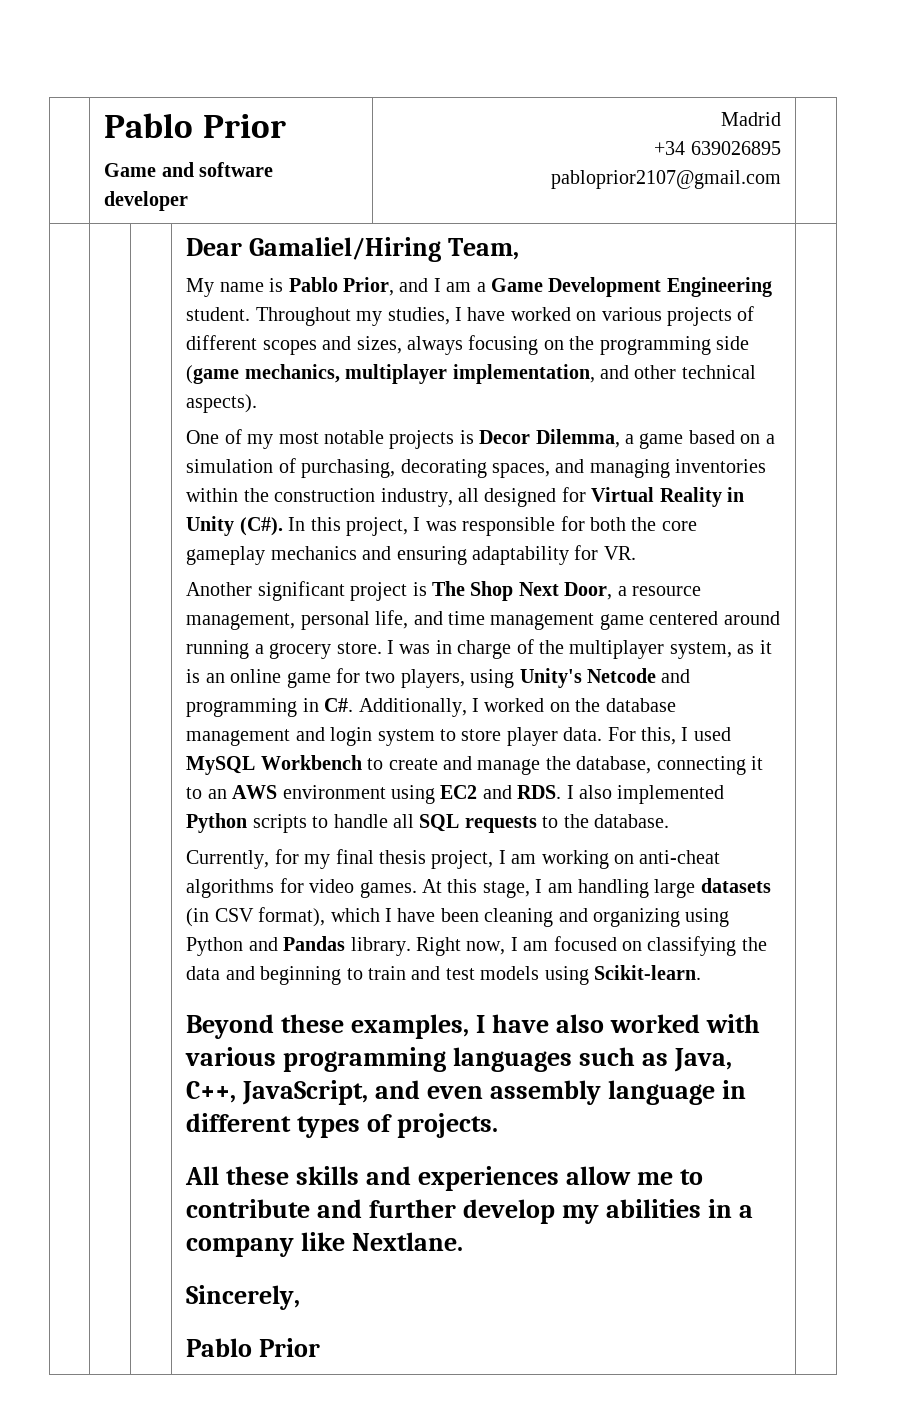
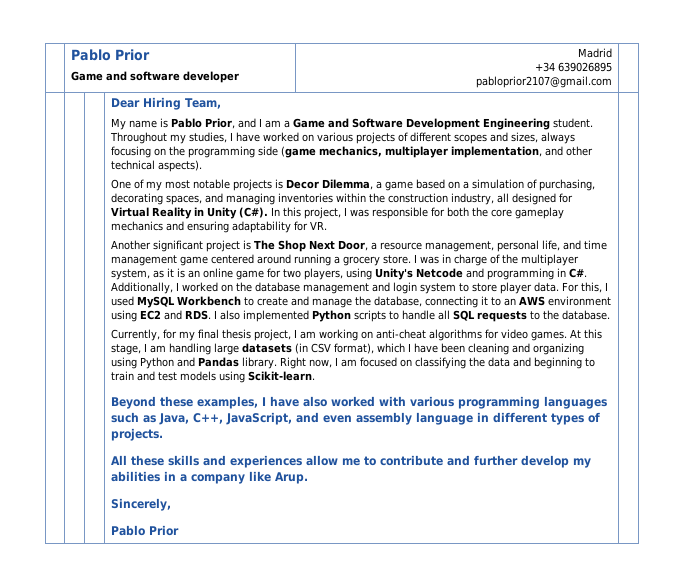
- Dear Gamaliel/Hiring Team,
+ Dear Hiring Team,
- My name is Pablo Prior, and I am a Game Development Engineering student.
+ My name is Pablo Prior, and I am a Game and Software Development Engineering student.
- All these skills and experiences allow me to contribute and further develop my abilities in a company like Nextlane.
+ All these skills and experiences allow me to contribute and further develop my abilities in a company like Arup.

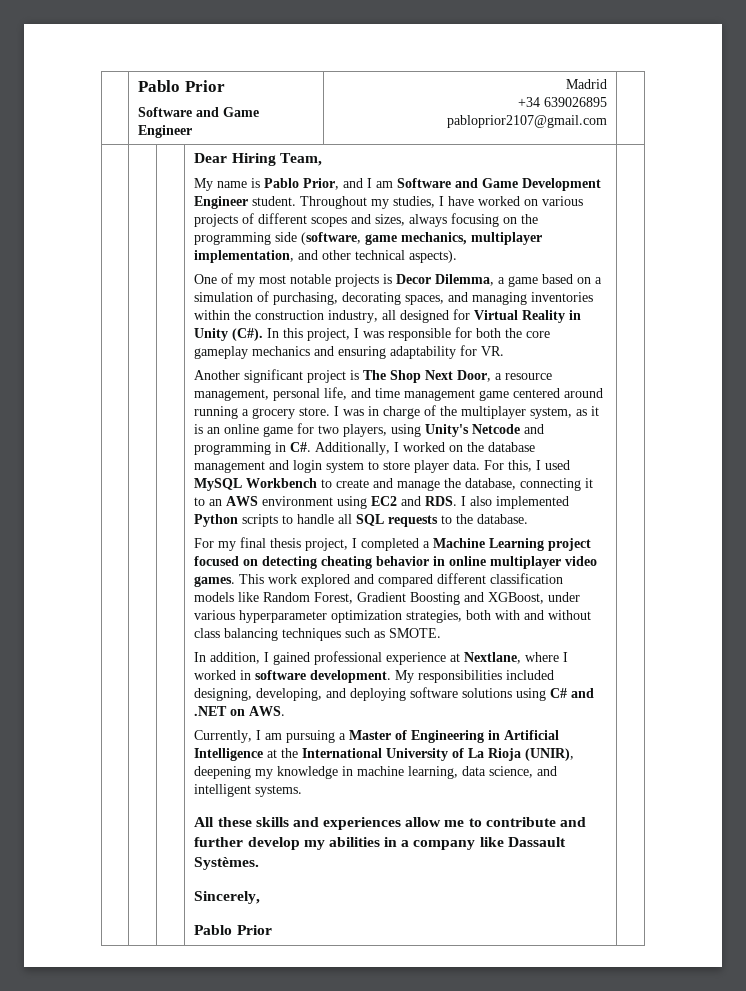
  | Pablo Prior
- Game and software developer | Madrid
+ Software and Game Engineer | Madrid
- My name is Pablo Prior, and I am a Game and Software Development Engineering student.
+ My name is Pablo Prior, and I am Software and Game Development Engineer student.
- Throughout my studies, I have worked on various projects of different scopes and sizes, always focusing on the programming side (game mechanics, multiplayer implementation, and other technical aspects).
+ Throughout my studies, I have worked on various projects of different scopes and sizes, always focusing on the programming side (software, game mechanics, multiplayer implementation, and other technical aspects).
- Currently, for my final thesis project, I am working on anti-cheat algorithms for video games. At this stage, I am handling large datasets (in CSV format), which I have been cleaning and organizing using Python and Pandas library. Right now, I am focused on classifying the data and beginning to train and test models using Scikit-learn.
- Beyond these examples, I have also worked with various programming languages such as Java, C++, JavaScript, and even assembly language in different types of projects.
+ For my final thesis project, I completed a Machine Learning project focused on detecting cheating behavior in online multiplayer video games. This work explored and compared different classification models like Random Forest, Gradient Boosting and XGBoost, under various hyperparameter optimization strategies, both with and without class balancing techniques such as SMOTE.
+ In addition, I gained professional experience at Nextlane, where I worked in software development. My responsibilities included designing, developing, and deploying software solutions using C# and .NET on AWS.
+ Currently, I am pursuing a Master of Engineering in Artificial Intelligence at the International University of La Rioja (UNIR), deepening my knowledge in machine learning, data science, and intelligent systems.
- All these skills and experiences allow me to contribute and further develop my abilities in a company like Arup.
+ All these skills and experiences allow me to contribute and further develop my abilities in a company like Dassault Systèmes.

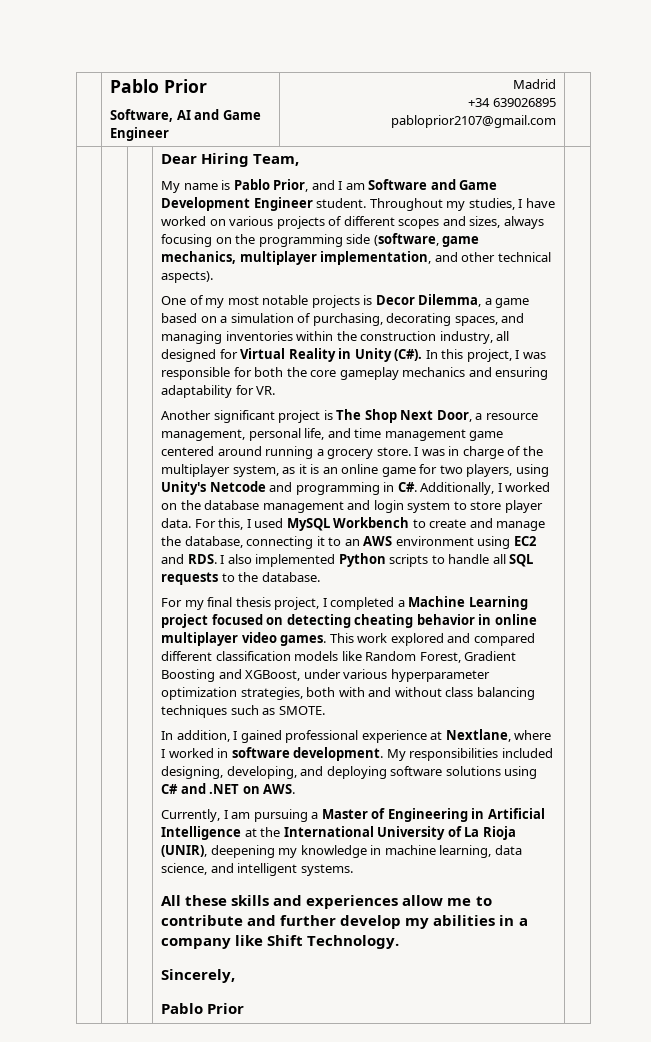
  | Pablo Prior
- Software and Game Engineer | Madrid
+ Software, AI and Game Engineer | Madrid
- All these skills and experiences allow me to contribute and further develop my abilities in a company like Dassault Systèmes.
+ All these skills and experiences allow me to contribute and further develop my abilities in a company like Shift Technology.

